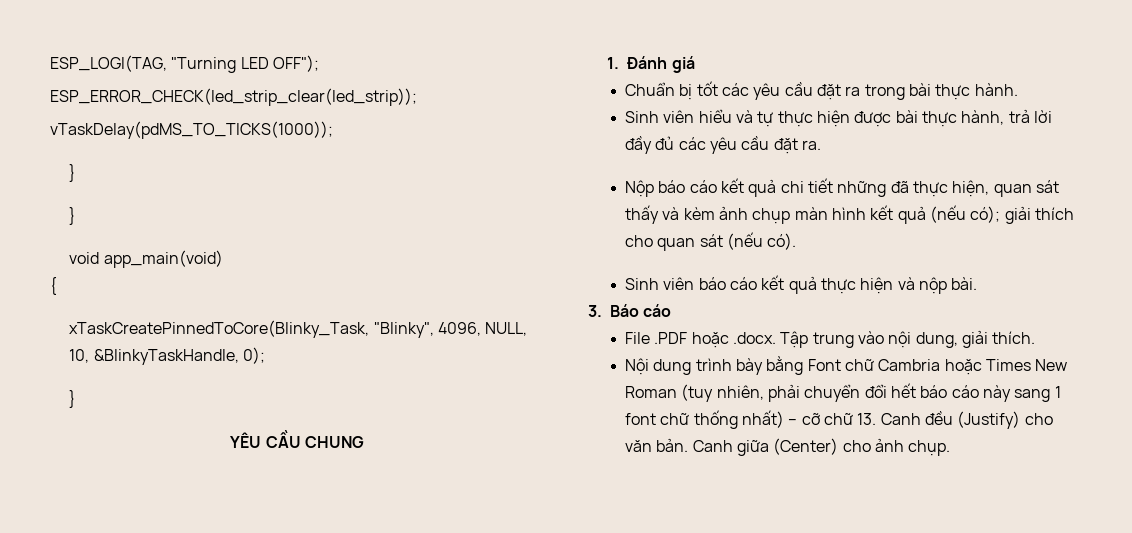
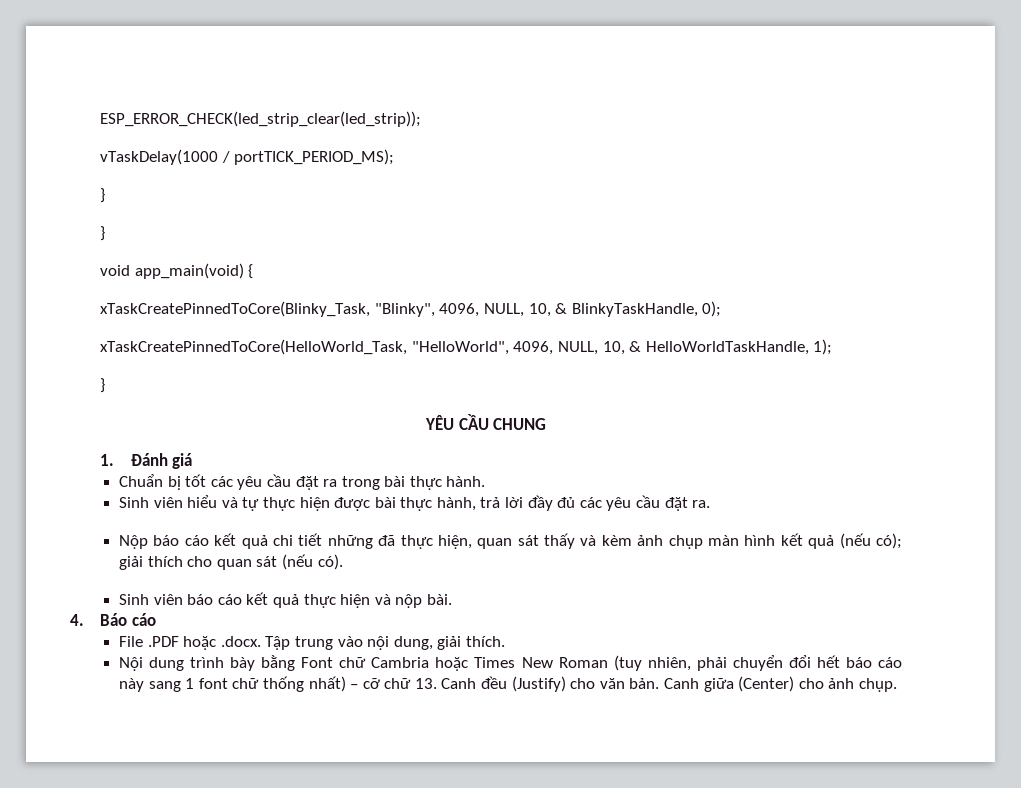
- ESP_LOGI(TAG, "Turning LED OFF");
  ESP_ERROR_CHECK(led_strip_clear(led_strip));
- vTaskDelay(pdMS_TO_TICKS(1000));
+ vTaskDelay(1000 / portTICK_PERIOD_MS);
- void app_main(void)
- {
+ void app_main(void) {
- xTaskCreatePinnedToCore(Blinky_Task, "Blinky", 4096, NULL, 10, &BlinkyTaskHandle, 0);
+ xTaskCreatePinnedToCore(Blinky_Task, "Blinky", 4096, NULL, 10, & BlinkyTaskHandle, 0);
+ xTaskCreatePinnedToCore(HelloWorld_Task, "HelloWorld", 4096, NULL, 10, & HelloWorldTaskHandle, 1);
- 3. Báo cáo
+ 4. Báo cáo

